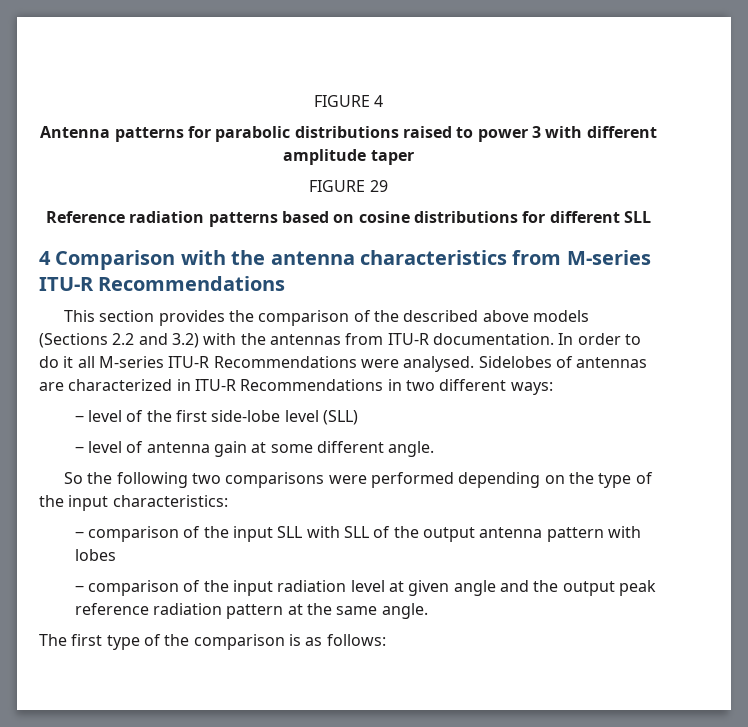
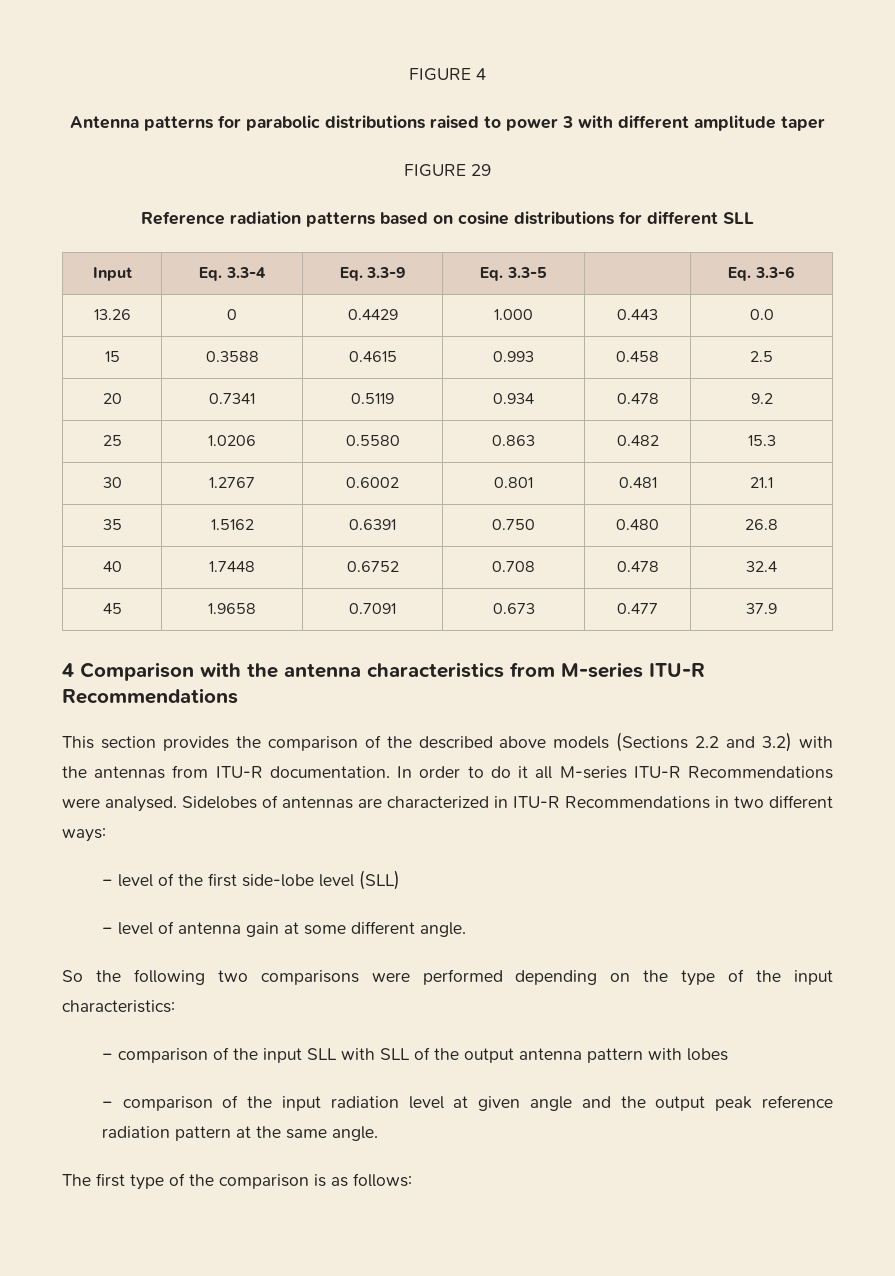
+ Input | Eq. 3.3-4 | Eq. 3.3-9 | Eq. 3.3-5 | | Eq. 3.3-6
+ 13.26 | 0 | 0.4429 | 1.000 | 0.443 | 0.0
+ 15 | 0.3588 | 0.4615 | 0.993 | 0.458 | 2.5
+ 20 | 0.7341 | 0.5119 | 0.934 | 0.478 | 9.2
+ 25 | 1.0206 | 0.5580 | 0.863 | 0.482 | 15.3
+ 30 | 1.2767 | 0.6002 | 0.801 | 0.481 | 21.1
+ 35 | 1.5162 | 0.6391 | 0.750 | 0.480 | 26.8
+ 40 | 1.7448 | 0.6752 | 0.708 | 0.478 | 32.4
+ 45 | 1.9658 | 0.7091 | 0.673 | 0.477 | 37.9

